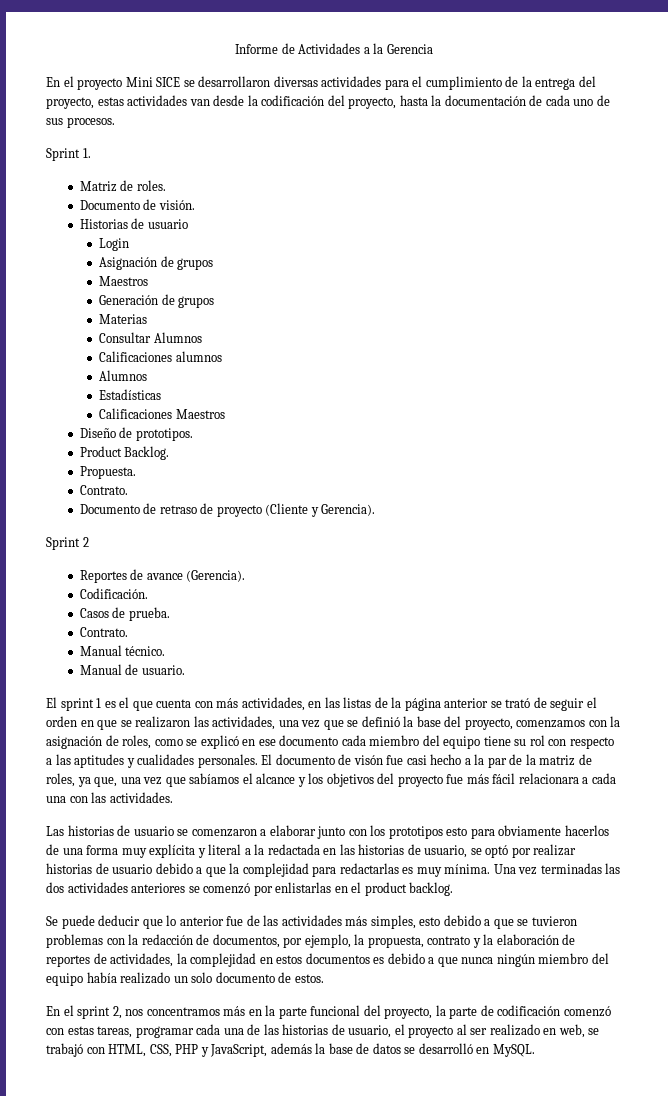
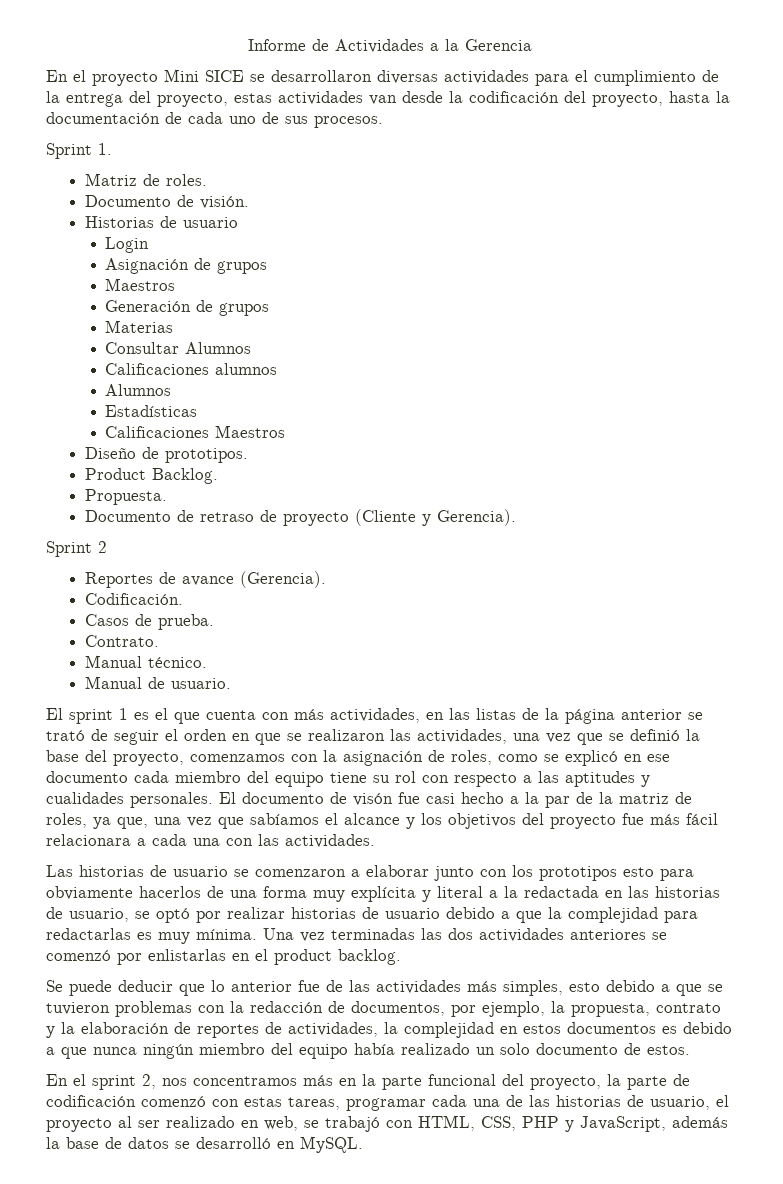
  Propuesta.
- Contrato.

